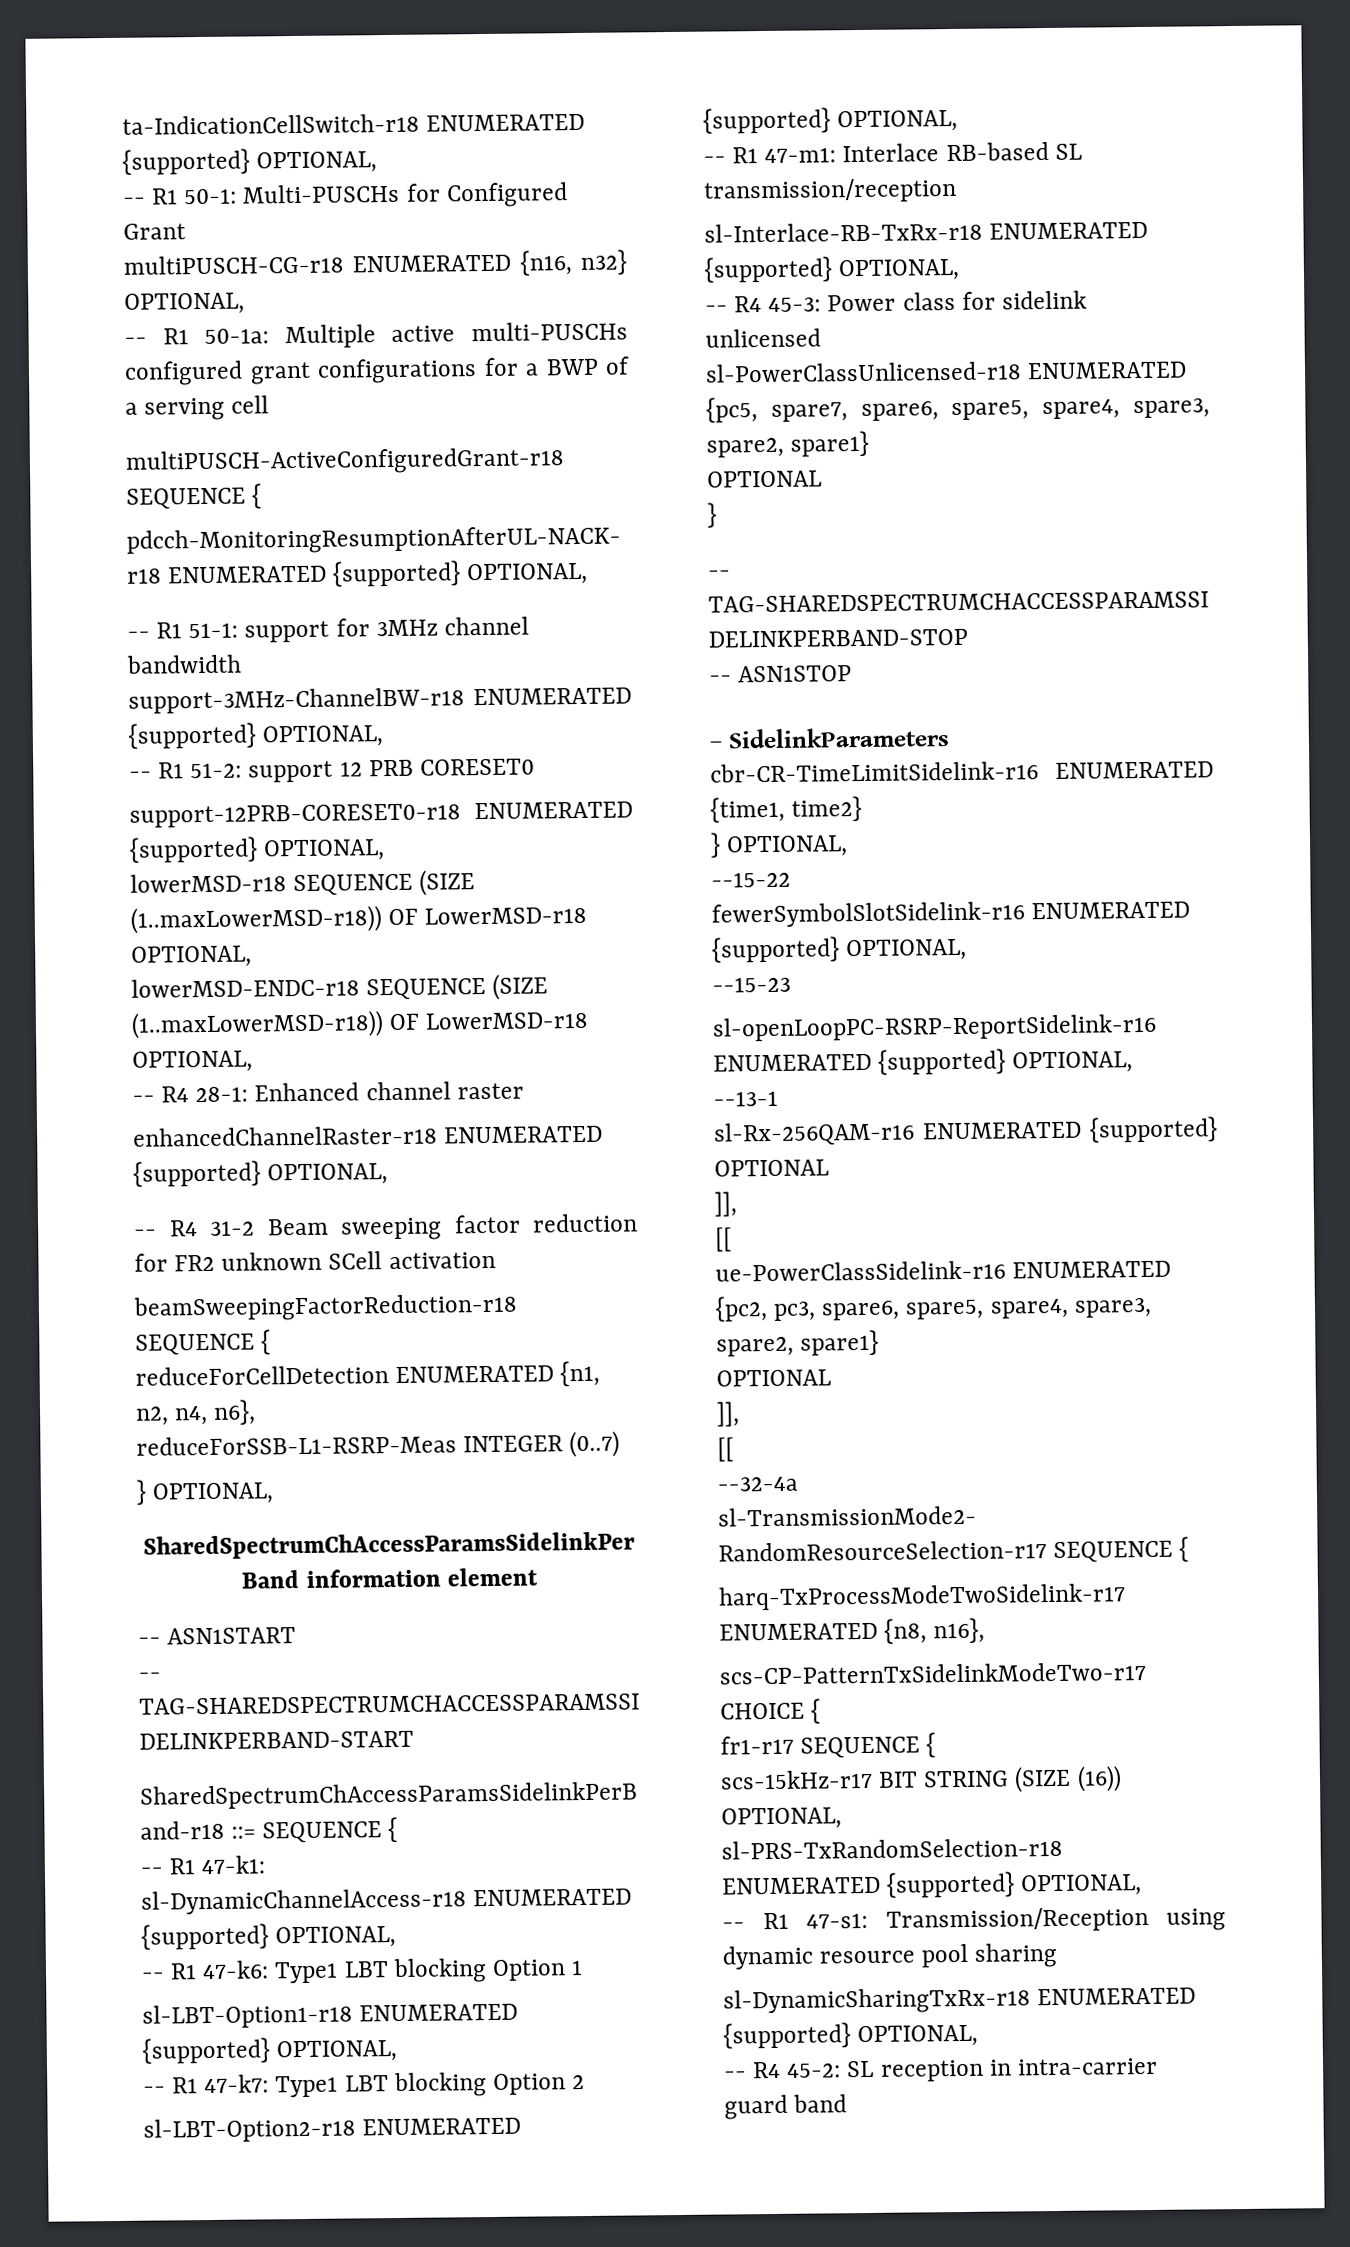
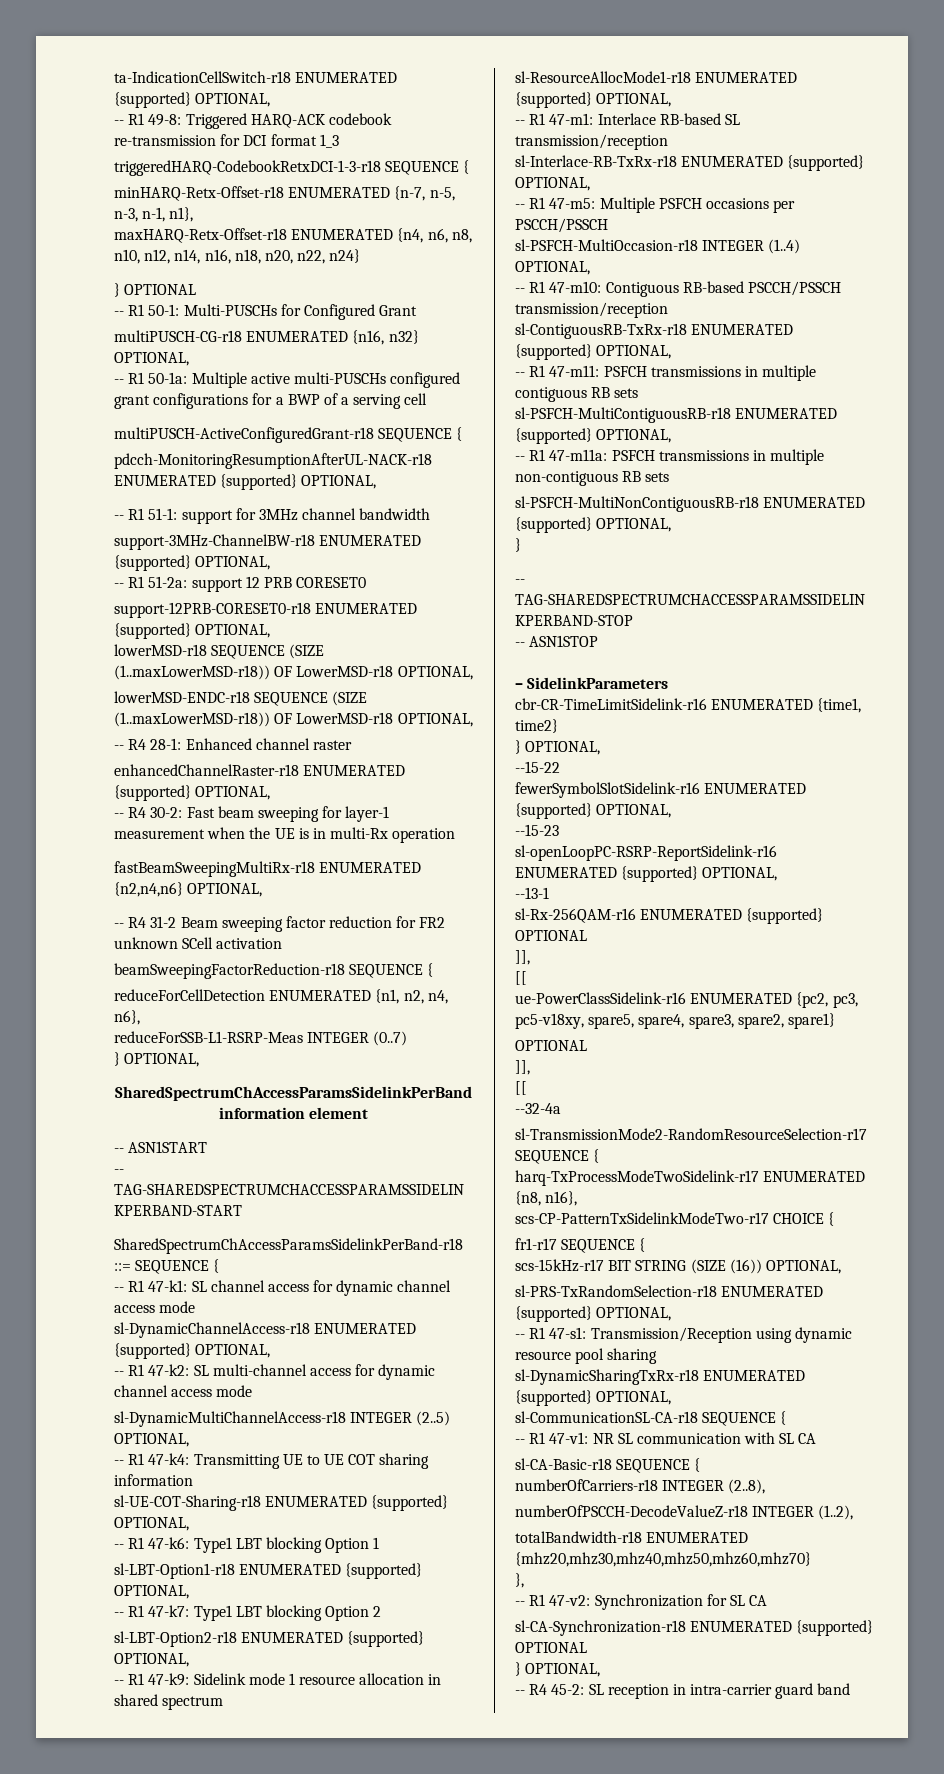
+ -- R1 49-8: Triggered HARQ-ACK codebook re-transmission for DCI format 1_3
+ triggeredHARQ-CodebookRetxDCI-1-3-r18 SEQUENCE {
+ minHARQ-Retx-Offset-r18 ENUMERATED {n-7, n-5, n-3, n-1, n1},
+ maxHARQ-Retx-Offset-r18 ENUMERATED {n4, n6, n8, n10, n12, n14, n16, n18, n20, n22, n24}
+ } OPTIONAL
- -- R1 51-2: support 12 PRB CORESET0
+ -- R1 51-2a: support 12 PRB CORESET0
+ -- R4 30-2: Fast beam sweeping for layer-1 measurement when the UE is in multi-Rx operation
+ fastBeamSweepingMultiRx-r18 ENUMERATED {n2,n4,n6} OPTIONAL,
- -- R1 47-k1:
+ -- R1 47-k1: SL channel access for dynamic channel access mode
  sl-DynamicChannelAccess-r18 ENUMERATED {supported} OPTIONAL,
+ -- R1 47-k2: SL multi-channel access for dynamic channel access mode
+ sl-DynamicMultiChannelAccess-r18 INTEGER (2..5) OPTIONAL,
+ -- R1 47-k4: Transmitting UE to UE COT sharing information
+ sl-UE-COT-Sharing-r18 ENUMERATED {supported} OPTIONAL,
+ -- R1 47-k9: Sidelink mode 1 resource allocation in shared spectrum
+ sl-ResourceAllocMode1-r18 ENUMERATED {supported} OPTIONAL,
- -- R4 45-3: Power class for sidelink unlicensed
- sl-PowerClassUnlicensed-r18 ENUMERATED {pc5, spare7, spare6, spare5, spare4, spare3, spare2, spare1}
- OPTIONAL
+ -- R1 47-m5: Multiple PSFCH occasions per PSCCH/PSSCH
+ sl-PSFCH-MultiOccasion-r18 INTEGER (1..4) OPTIONAL,
+ -- R1 47-m10: Contiguous RB-based PSCCH/PSSCH transmission/reception
+ sl-ContiguousRB-TxRx-r18 ENUMERATED {supported} OPTIONAL,
+ -- R1 47-m11: PSFCH transmissions in multiple contiguous RB sets
+ sl-PSFCH-MultiContiguousRB-r18 ENUMERATED {supported} OPTIONAL,
+ -- R1 47-m11a: PSFCH transmissions in multiple non-contiguous RB sets
+ sl-PSFCH-MultiNonContiguousRB-r18 ENUMERATED {supported} OPTIONAL,
- ue-PowerClassSidelink-r16 ENUMERATED {pc2, pc3, spare6, spare5, spare4, spare3, spare2, spare1}
+ ue-PowerClassSidelink-r16 ENUMERATED {pc2, pc3, pc5-v18xy, spare5, spare4, spare3, spare2, spare1}
+ sl-CommunicationSL-CA-r18 SEQUENCE {
+ -- R1 47-v1: NR SL communication with SL CA
+ sl-CA-Basic-r18 SEQUENCE {
+ numberOfCarriers-r18 INTEGER (2..8),
+ numberOfPSCCH-DecodeValueZ-r18 INTEGER (1..2),
+ totalBandwidth-r18 ENUMERATED {mhz20,mhz30,mhz40,mhz50,mhz60,mhz70}
+ },
+ -- R1 47-v2: Synchronization for SL CA
+ sl-CA-Synchronization-r18 ENUMERATED {supported} OPTIONAL
+ } OPTIONAL,

